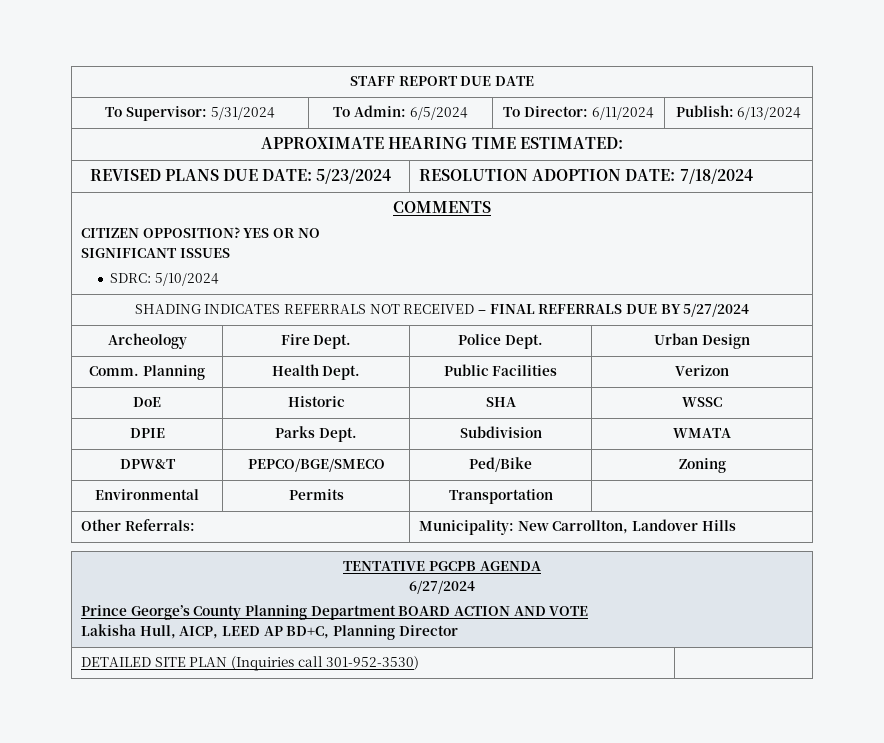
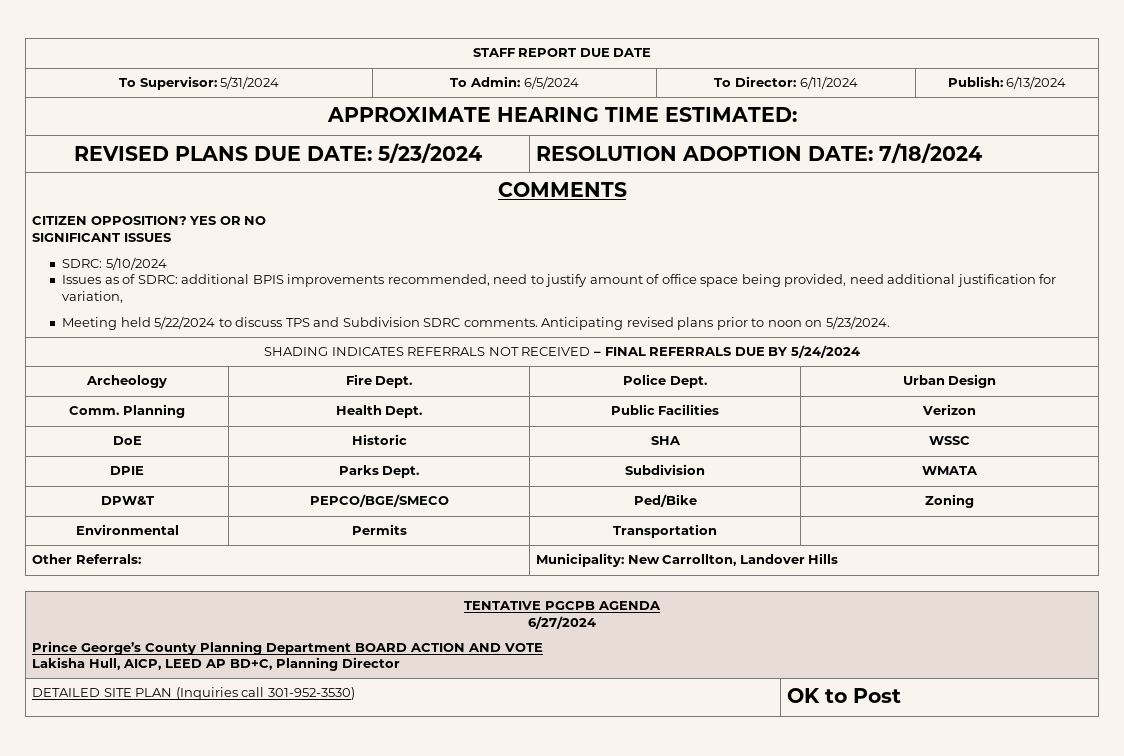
+ Issues as of SDRC: additional BPIS improvements recommended, need to justify amount of office space being provided, need additional justification for variation,
+ Meeting held 5/22/2024 to discuss TPS and Subdivision SDRC comments. Anticipating revised plans prior to noon on 5/23/2024.
- SHADING INDICATES REFERRALS NOT RECEIVED – FINAL REFERRALS DUE BY 5/27/2024
+ SHADING INDICATES REFERRALS NOT RECEIVED – FINAL REFERRALS DUE BY 5/24/2024
- DETAILED SITE PLAN (Inquiries call 301-952-3530) |
+ DETAILED SITE PLAN (Inquiries call 301-952-3530) | OK to Post

